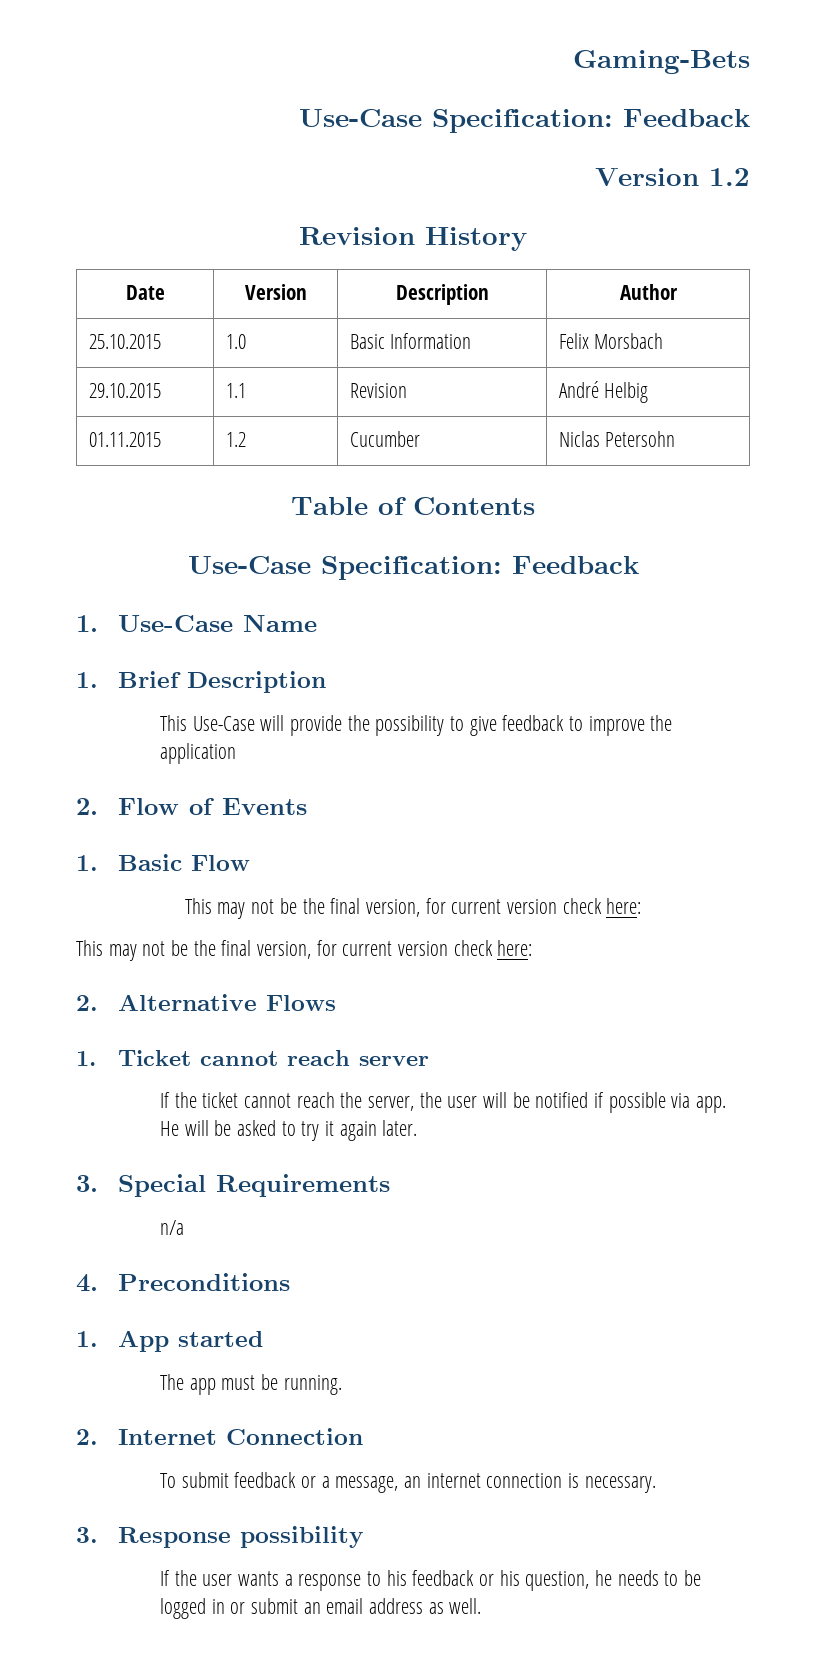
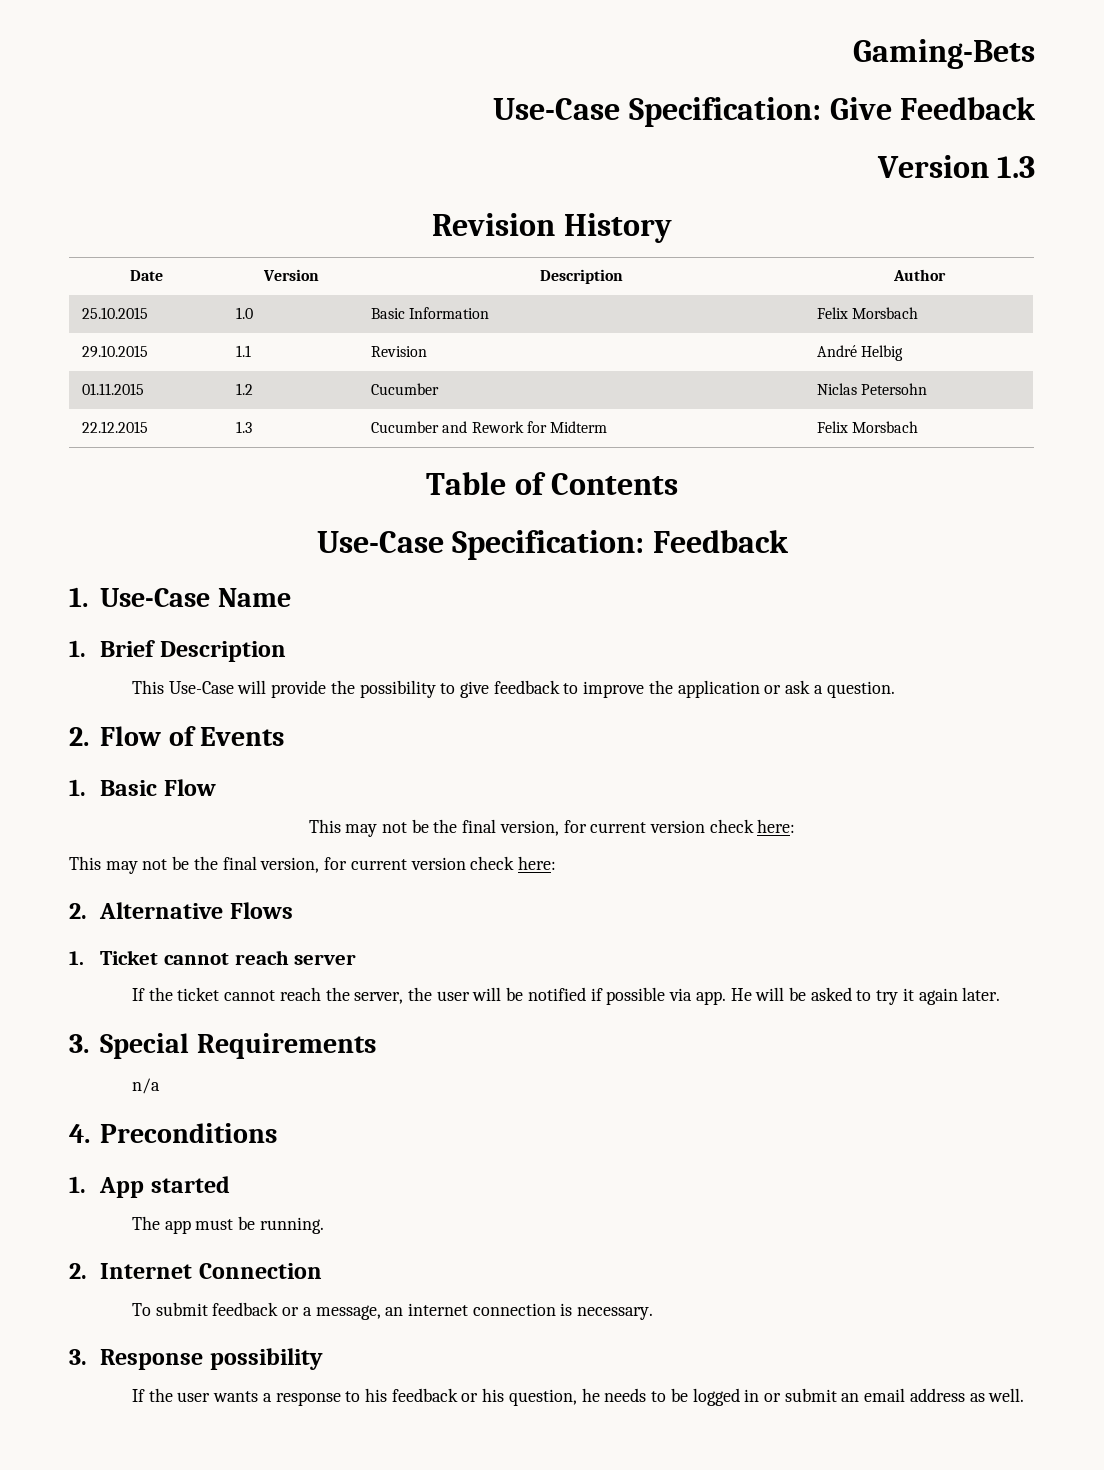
  Gaming-Bets
- Use-Case Specification: Feedback
+ Use-Case Specification: Give Feedback
- Version 1.2
+ Version 1.3
+ 22.12.2015 | 1.3 | Cucumber and Rework for Midterm | Felix Morsbach
- This Use-Case will provide the possibility to give feedback to improve the application
+ This Use-Case will provide the possibility to give feedback to improve the application or ask a question.

